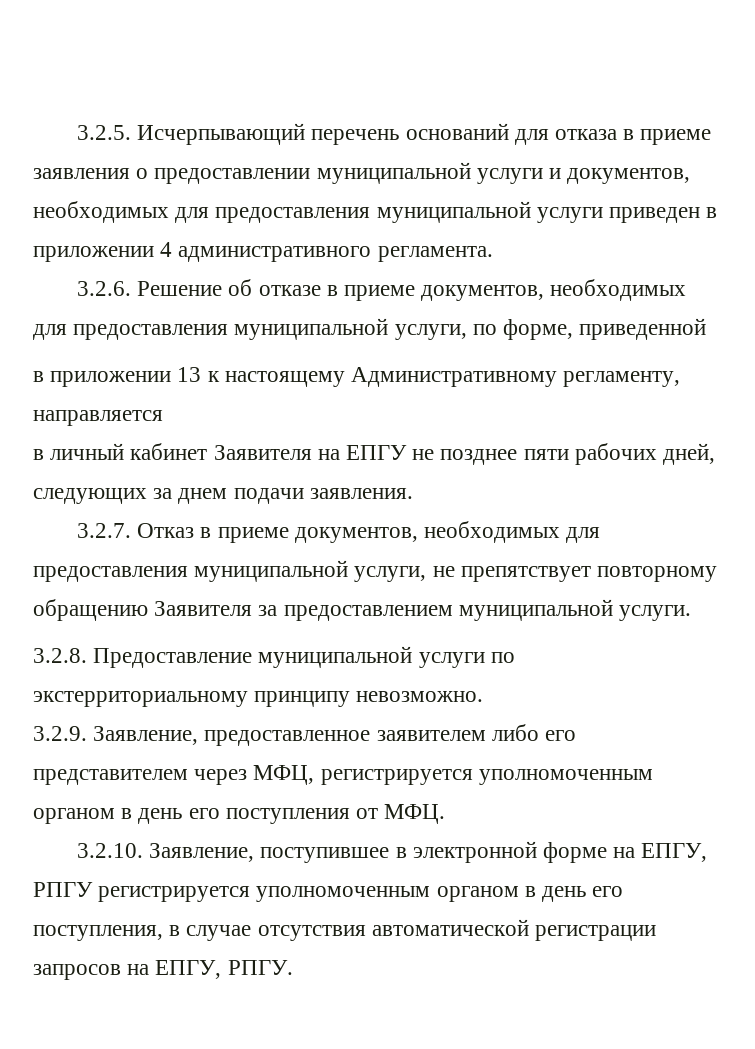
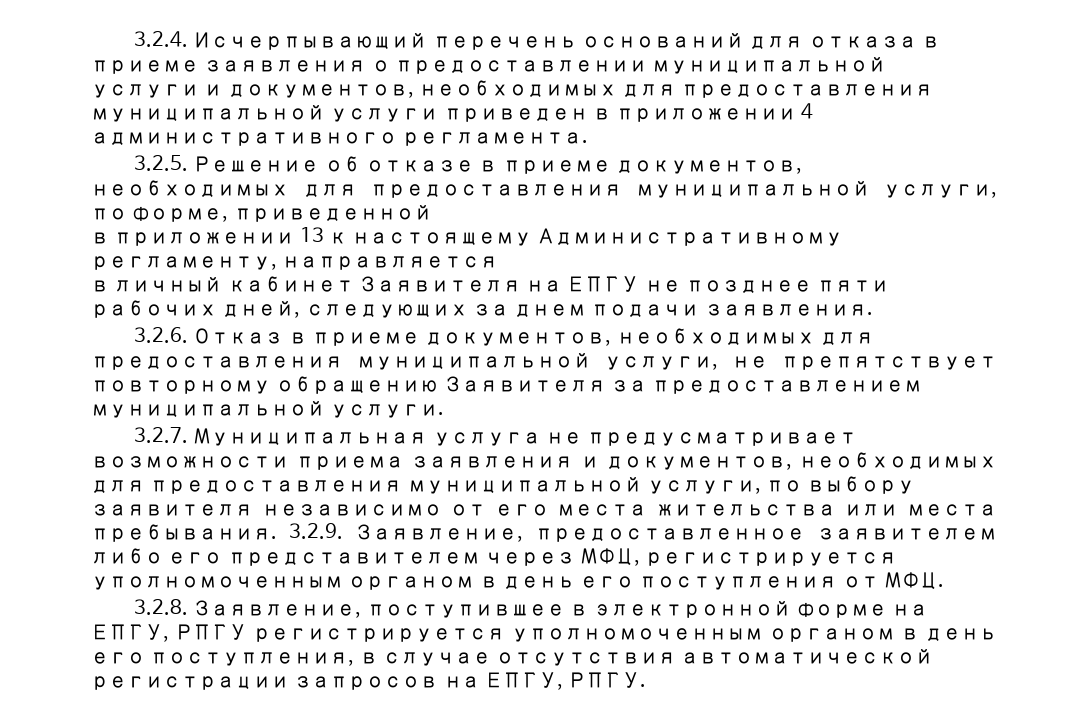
- 3.2.5. Исчерпывающий перечень оснований для отказа в приеме заявления о предоставлении муниципальной услуги и документов, необходимых для предоставления муниципальной услуги приведен в приложении 4 административного регламента.
+ 3.2.4. Исчерпывающий перечень оснований для отказа в приеме заявления о предоставлении муниципальной услуги и документов, необходимых для предоставления муниципальной услуги приведен в приложении 4 административного регламента.
- 3.2.6. Решение об отказе в приеме документов, необходимых для предоставления муниципальной услуги, по форме, приведенной
+ 3.2.5. Решение об отказе в приеме документов, необходимых для предоставления муниципальной услуги, по форме, приведенной
- 3.2.7. Отказ в приеме документов, необходимых для предоставления муниципальной услуги, не препятствует повторному обращению Заявителя за предоставлением муниципальной услуги.
+ 3.2.6. Отказ в приеме документов, необходимых для предоставления муниципальной услуги, не препятствует повторному обращению Заявителя за предоставлением муниципальной услуги.
- 3.2.8. Предоставление муниципальной услуги по экстерриториальному принципу невозможно.
- 3.2.9. Заявление, предоставленное заявителем либо его представителем через МФЦ, регистрируется уполномоченным органом в день его поступления от МФЦ.
+ 3.2.7. Муниципальная услуга не предусматривает возможности приема заявления и документов, необходимых для предоставления муниципальной услуги, по выбору заявителя независимо от его места жительства или места пребывания. 3.2.9. Заявление, предоставленное заявителем либо его представителем через МФЦ, регистрируется уполномоченным органом в день его поступления от МФЦ.
- 3.2.10. Заявление, поступившее в электронной форме на ЕПГУ, РПГУ регистрируется уполномоченным органом в день его поступления, в случае отсутствия автоматической регистрации запросов на ЕПГУ, РПГУ.
+ 3.2.8. Заявление, поступившее в электронной форме на ЕПГУ, РПГУ регистрируется уполномоченным органом в день его поступления, в случае отсутствия автоматической регистрации запросов на ЕПГУ, РПГУ.

